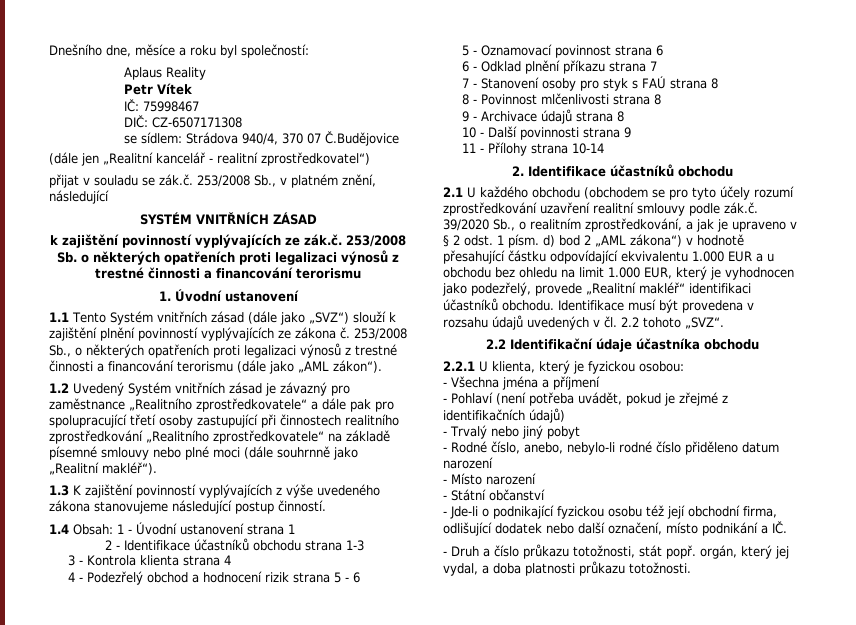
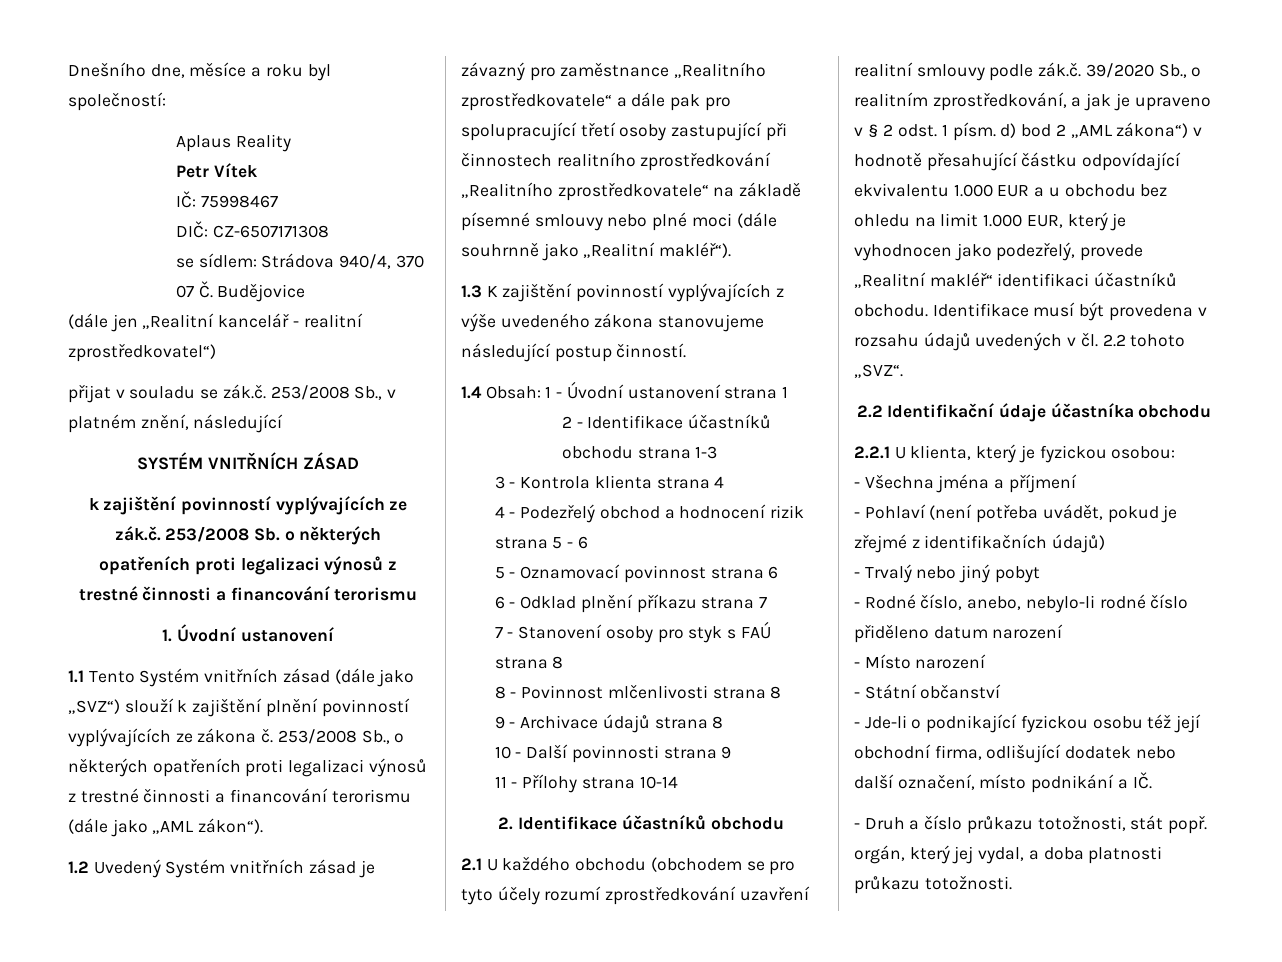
- se sídlem: Strádova 940/4, 370 07 Č.Budějovice
+ se sídlem: Strádova 940/4, 370 07 Č. Budějovice

